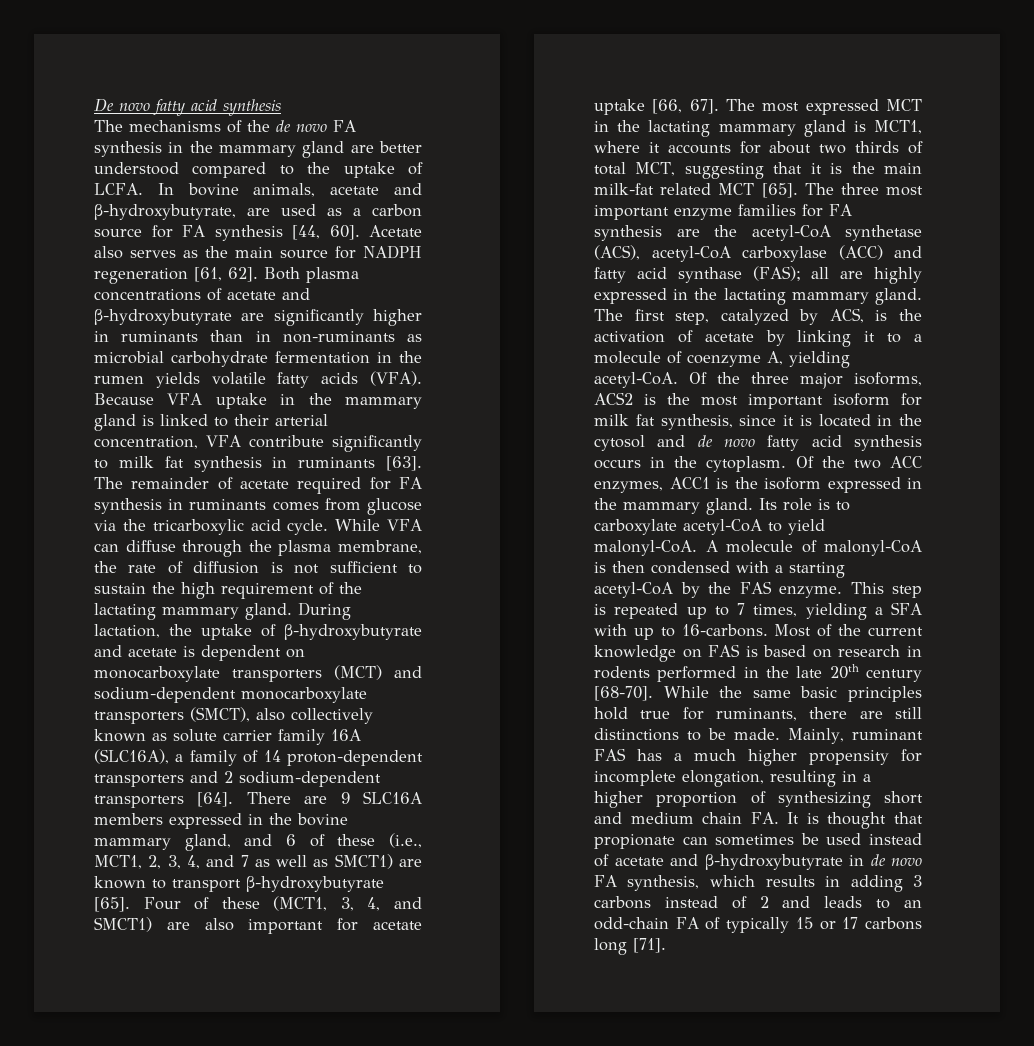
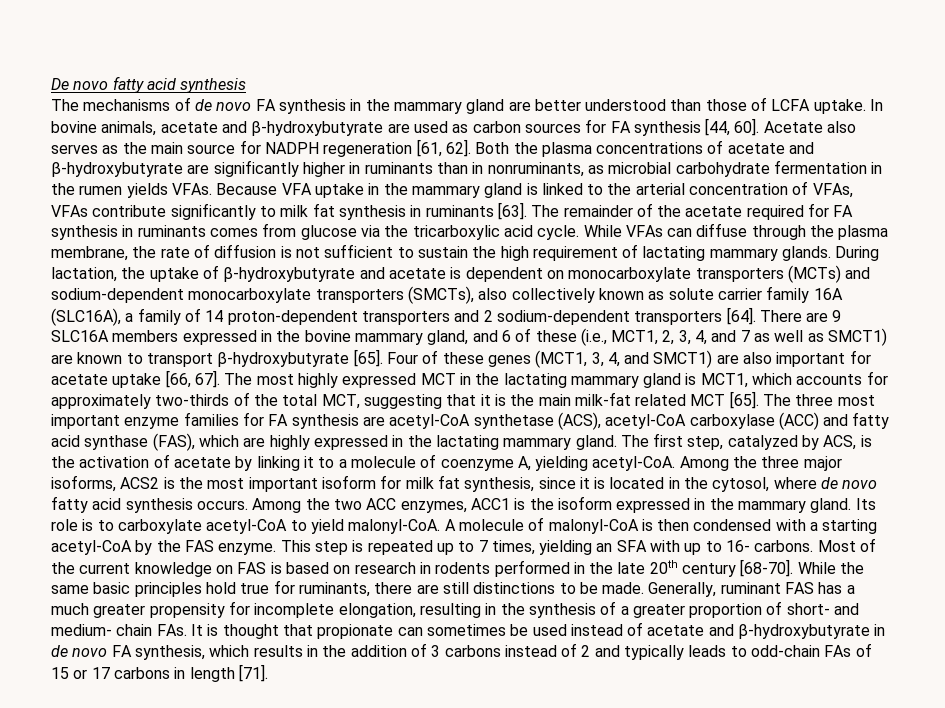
- The mechanisms of the de novo FA synthesis in the mammary gland are better understood compared to the uptake of LCFA.
+ The mechanisms of de novo FA synthesis in the mammary gland are better understood than those of LCFA uptake.
- In bovine animals, acetate and β-hydroxybutyrate, are used as a carbon source for FA synthesis [44, 60].
+ In bovine animals, acetate and β-hydroxybutyrate are used as carbon sources for FA synthesis [44, 60].
- Both plasma concentrations of acetate and β-hydroxybutyrate are significantly higher in ruminants than in non-ruminants as microbial carbohydrate fermentation in the rumen yields volatile fatty acids (VFA).
+ Both the plasma concentrations of acetate and β-hydroxybutyrate are significantly higher in ruminants than in nonruminants, as microbial carbohydrate fermentation in the rumen yields VFAs.
- Because VFA uptake in the mammary gland is linked to their arterial concentration, VFA contribute significantly to milk fat synthesis in ruminants [63].
+ Because VFA uptake in the mammary gland is linked to the arterial concentration of VFAs, VFAs contribute significantly to milk fat synthesis in ruminants [63].
- The remainder of acetate required for FA synthesis in ruminants comes from glucose via the tricarboxylic acid cycle.
+ The remainder of the acetate required for FA synthesis in ruminants comes from glucose via the tricarboxylic acid cycle.
- While VFA can diffuse through the plasma membrane, the rate of diffusion is not sufficient to sustain the high requirement of the lactating mammary gland.
+ While VFAs can diffuse through the plasma membrane, the rate of diffusion is not sufficient to sustain the high requirement of lactating mammary glands.
- During lactation, the uptake of β-hydroxybutyrate and acetate is dependent on monocarboxylate transporters (MCT) and sodium-dependent monocarboxylate transporters (SMCT), also collectively known as solute carrier family 16A (SLC16A), a family of 14 proton-dependent transporters and 2 sodium-dependent transporters [64].
+ During lactation, the uptake of β-hydroxybutyrate and acetate is dependent on monocarboxylate transporters (MCTs) and sodium-dependent monocarboxylate transporters (SMCTs), also collectively known as solute carrier family 16A (SLC16A), a family of 14 proton-dependent transporters and 2 sodium-dependent transporters [64].
- Four of these (MCT1, 3, 4, and SMCT1) are also important for acetate uptake [66, 67].
+ Four of these genes (MCT1, 3, 4, and SMCT1) are also important for acetate uptake [66, 67].
- The most expressed MCT in the lactating mammary gland is MCT1, where it accounts for about two thirds of total MCT, suggesting that it is the main milk-fat related MCT [65].
+ The most highly expressed MCT in the lactating mammary gland is MCT1, which accounts for approximately two-thirds of the total MCT, suggesting that it is the main milk-fat related MCT [65].
- The three most important enzyme families for FA synthesis are the acetyl-CoA synthetase (ACS), acetyl-CoA carboxylase (ACC) and fatty acid synthase (FAS); all are highly expressed in the lactating mammary gland.
+ The three most important enzyme families for FA synthesis are acetyl-CoA synthetase (ACS), acetyl-CoA carboxylase (ACC) and fatty acid synthase (FAS), which are highly expressed in the lactating mammary gland.
- Of the three major isoforms, ACS2 is the most important isoform for milk fat synthesis, since it is located in the cytosol and de novo fatty acid synthesis occurs in the cytoplasm. Of the two ACC enzymes, ACC1 is the isoform expressed in the mammary gland.
+ Among the three major isoforms, ACS2 is the most important isoform for milk fat synthesis, since it is located in the cytosol, where de novo fatty acid synthesis occurs. Among the two ACC enzymes, ACC1 is the isoform expressed in the mammary gland.
- This step is repeated up to 7 times, yielding a SFA with up to 16-carbons.
+ This step is repeated up to 7 times, yielding an SFA with up to 16- carbons.
- Mainly, ruminant FAS has a much higher propensity for incomplete elongation, resulting in a higher proportion of synthesizing short and medium chain FA. It is thought that propionate can sometimes be used instead of acetate and β-hydroxybutyrate in de novo FA synthesis, which results in adding 3 carbons instead of 2 and leads to an odd-chain FA of typically 15 or 17 carbons long [71].
+ Generally, ruminant FAS has a much greater propensity for incomplete elongation, resulting in the synthesis of a greater proportion of short- and medium- chain FAs. It is thought that propionate can sometimes be used instead of acetate and β-hydroxybutyrate in de novo FA synthesis, which results in the addition of 3 carbons instead of 2 and typically leads to odd-chain FAs of 15 or 17 carbons in length [71].

